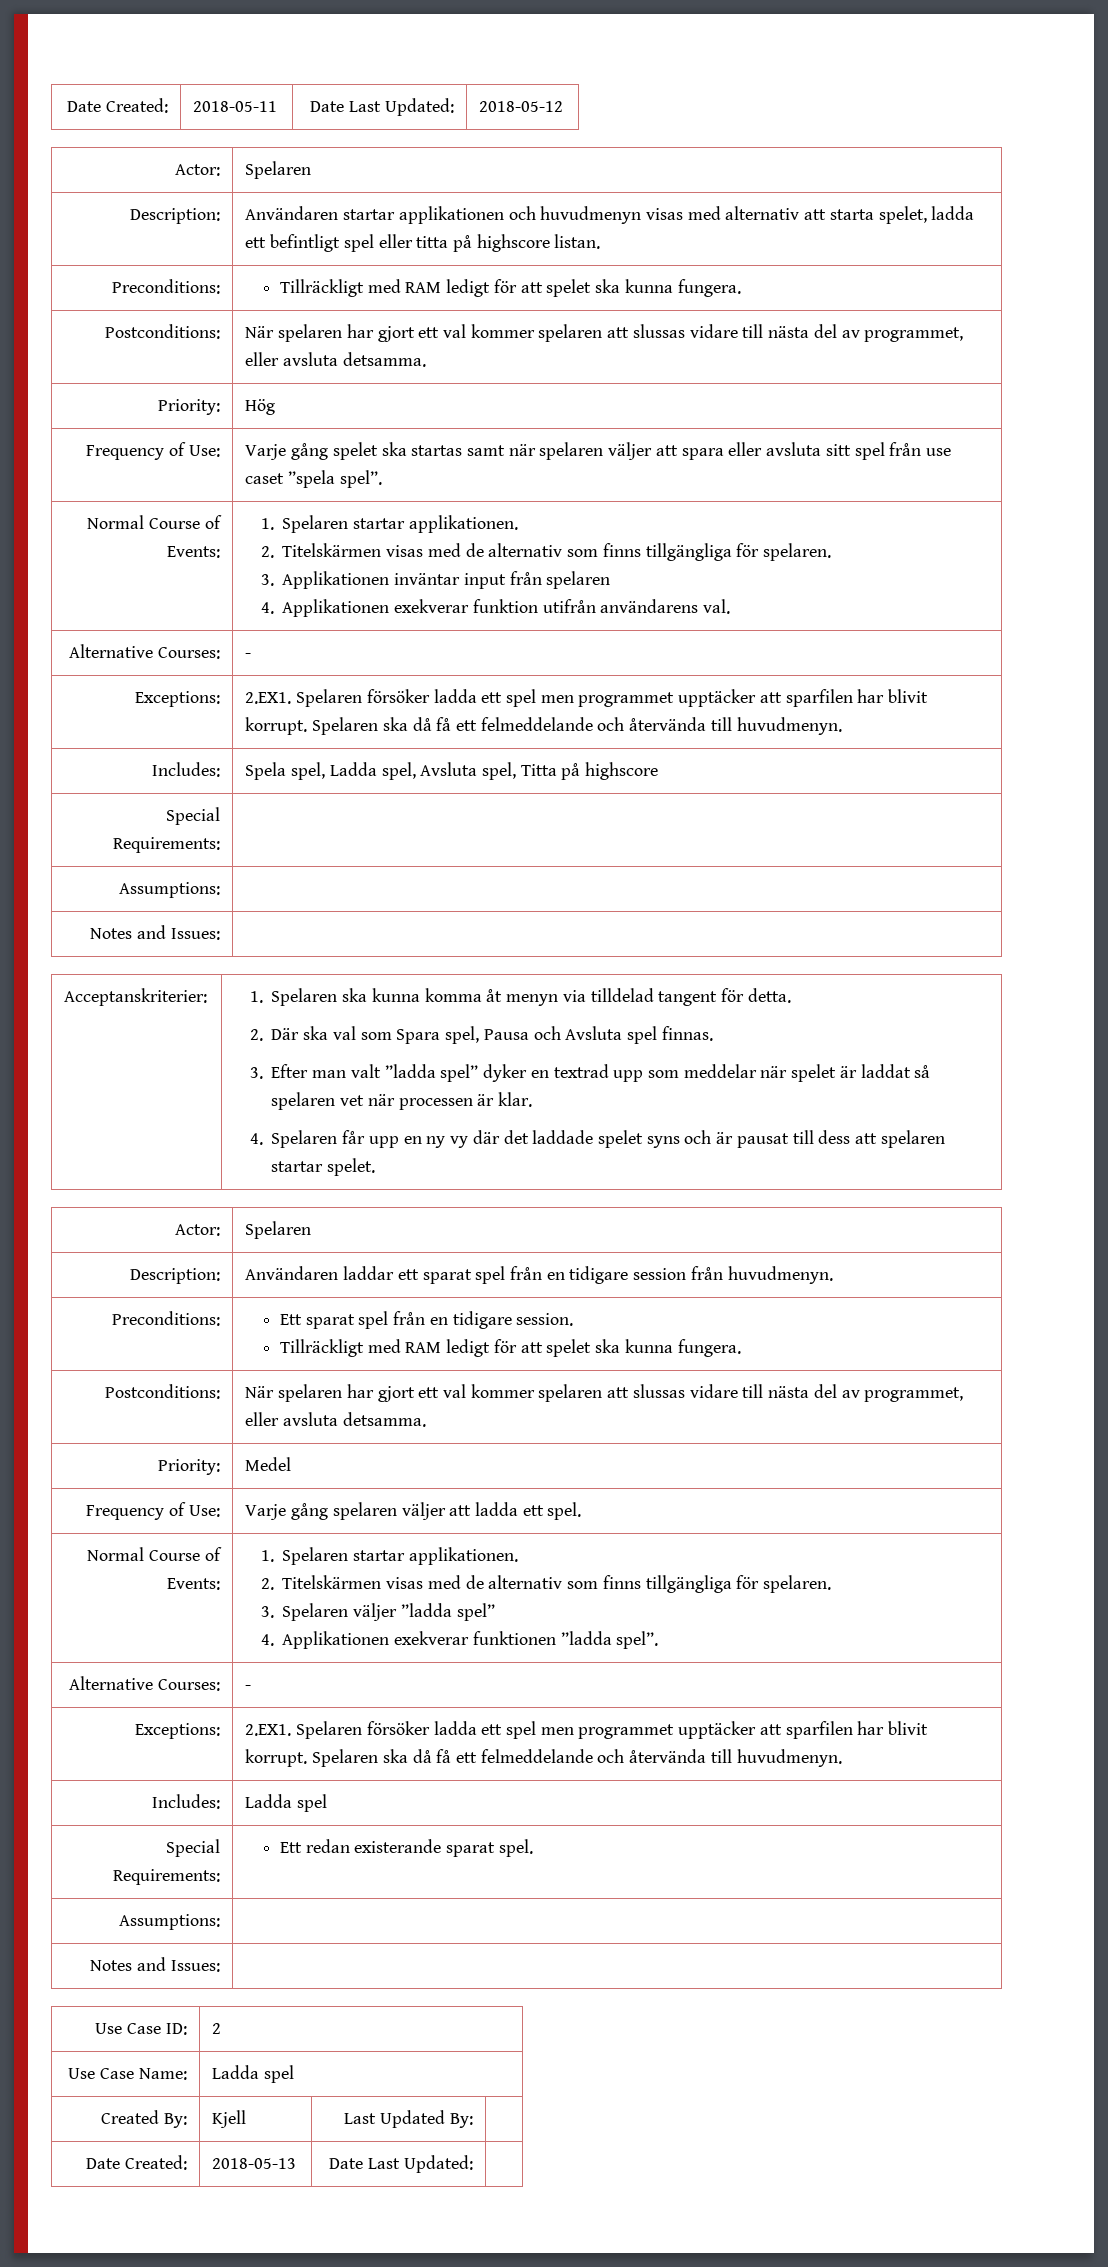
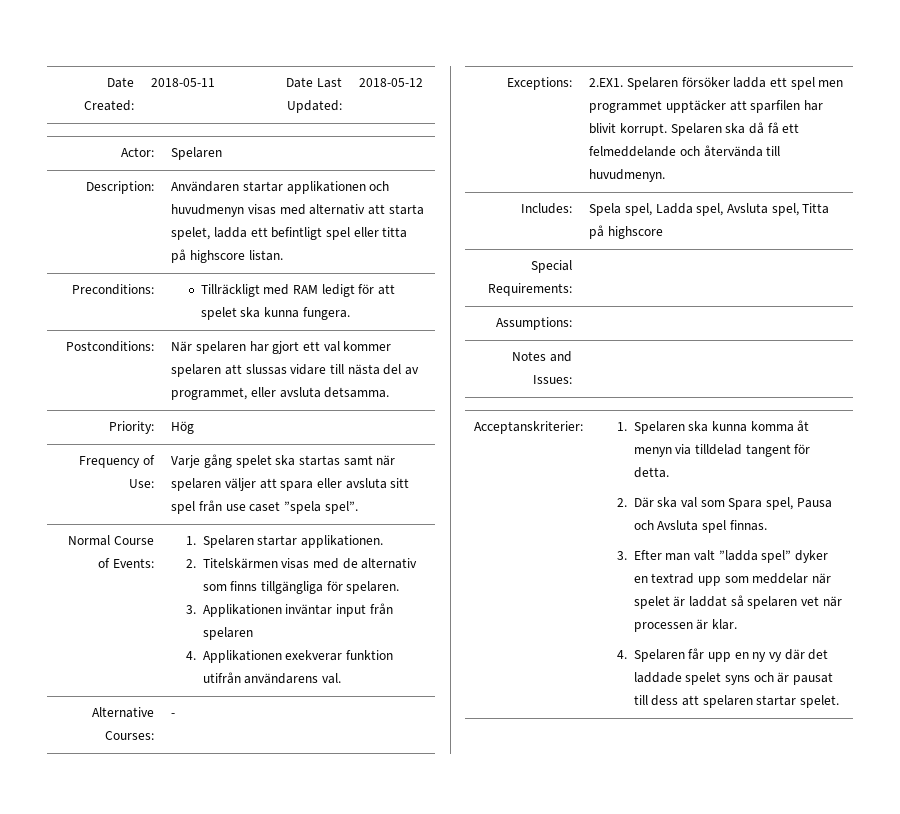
  4. Spelaren får upp en ny vy där det laddade spelet syns och är pausat till dess att spelaren startar spelet.
- Actor: | Spelaren
- Description: | Användaren laddar ett sparat spel från en tidigare session från huvudmenyn.
- Preconditions: | Ett sparat spel från en tidigare session.
- Tillräckligt med RAM ledigt för att spelet ska kunna fungera.
- Postconditions: | När spelaren har gjort ett val kommer spelaren att slussas vidare till nästa del av programmet, eller avsluta detsamma.
- Priority: | Medel
- Frequency of Use: | Varje gång spelaren väljer att ladda ett spel.
- Normal Course of Events: | 1. Spelaren startar applikationen.
- 2. Titelskärmen visas med de alternativ som finns tillgängliga för spelaren.
- 3. Spelaren väljer ”ladda spel”
- 4. Applikationen exekverar funktionen ”ladda spel”.
- Alternative Courses: | -
- Exceptions: | 2.EX1. Spelaren försöker ladda ett spel men programmet upptäcker att sparfilen har blivit korrupt. Spelaren ska då få ett felmeddelande och återvända till huvudmenyn.
- Includes: | Ladda spel
- Special Requirements: | Ett redan existerande sparat spel.
- Assumptions: |
- Notes and Issues: |
- Use Case ID: | 2
- Use Case Name: | Ladda spel
- Created By: | Kjell | Last Updated By: |
- Date Created: | 2018-05-13 | Date Last Updated: |

